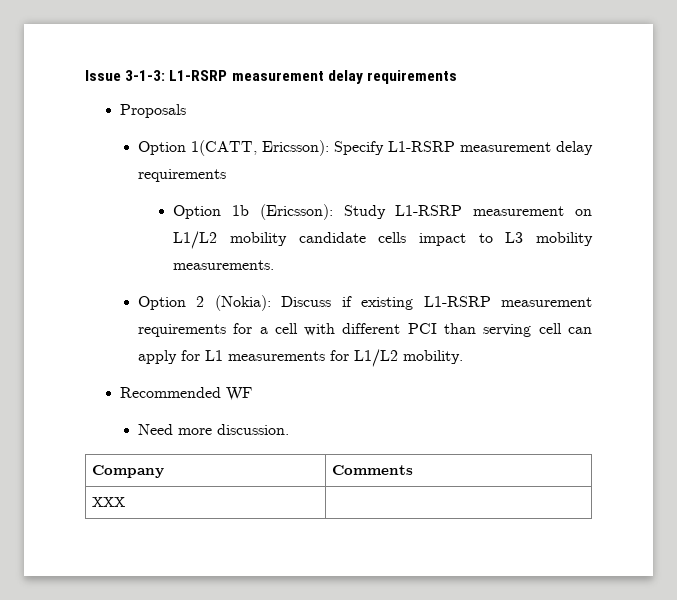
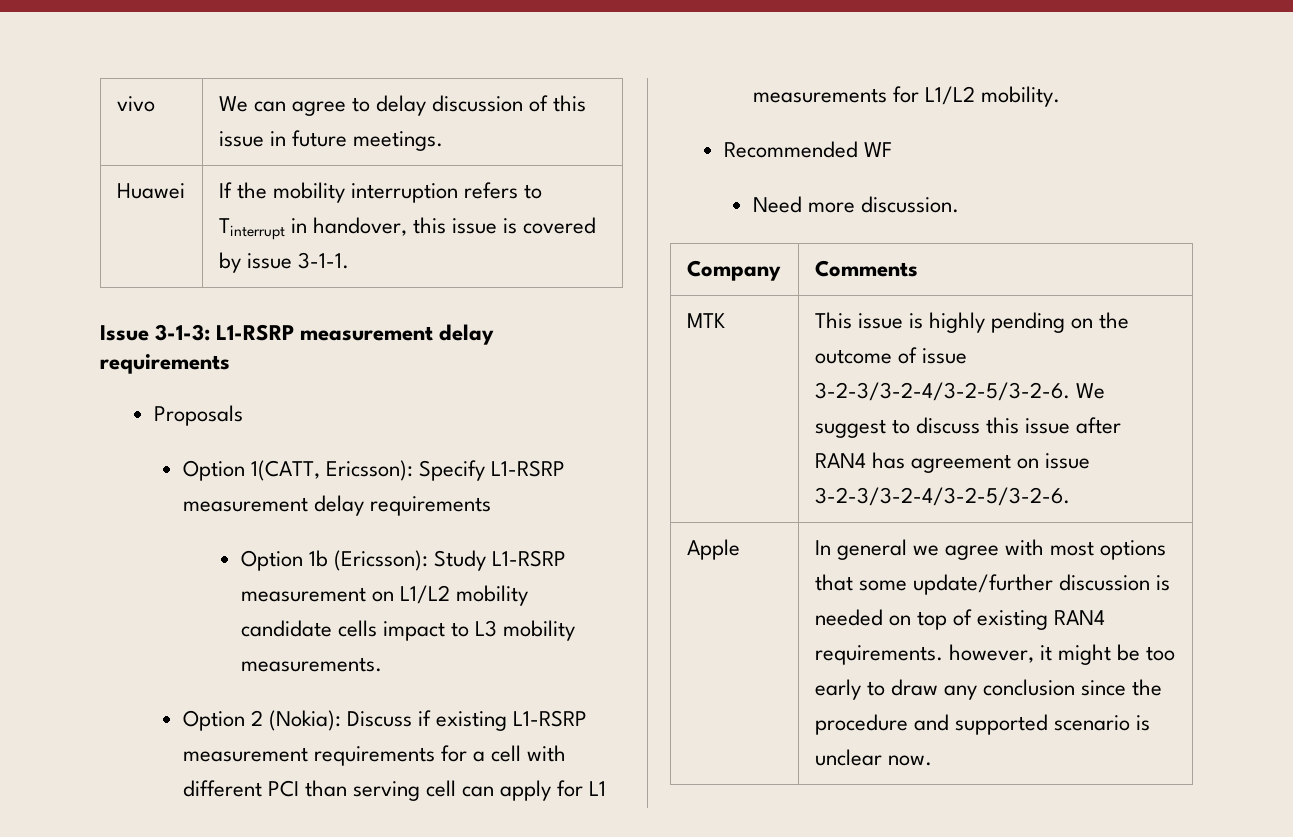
+ vivo | We can agree to delay discussion of this issue in future meetings.
+ Huawei | If the mobility interruption refers to Tinterrupt in handover, this issue is covered by issue 3-1-1.
- XXX |
+ MTK | This issue is highly pending on the outcome of issue 3-2-3/3-2-4/3-2-5/3-2-6. We suggest to discuss this issue after RAN4 has agreement on issue 3-2-3/3-2-4/3-2-5/3-2-6.
+ Apple | In general we agree with most options that some update/further discussion is needed on top of existing RAN4 requirements. however, it might be too early to draw any conclusion since the procedure and supported scenario is unclear now.

